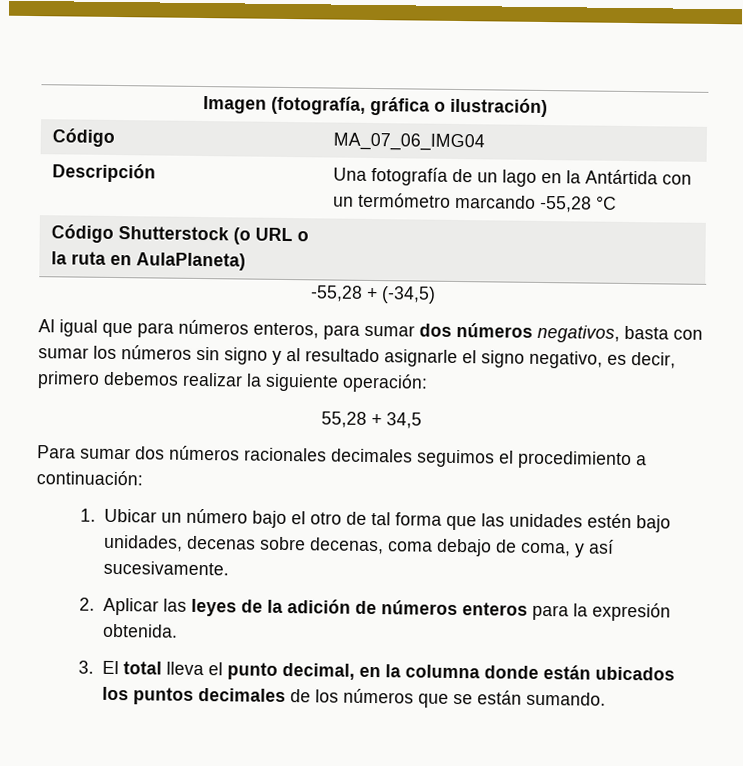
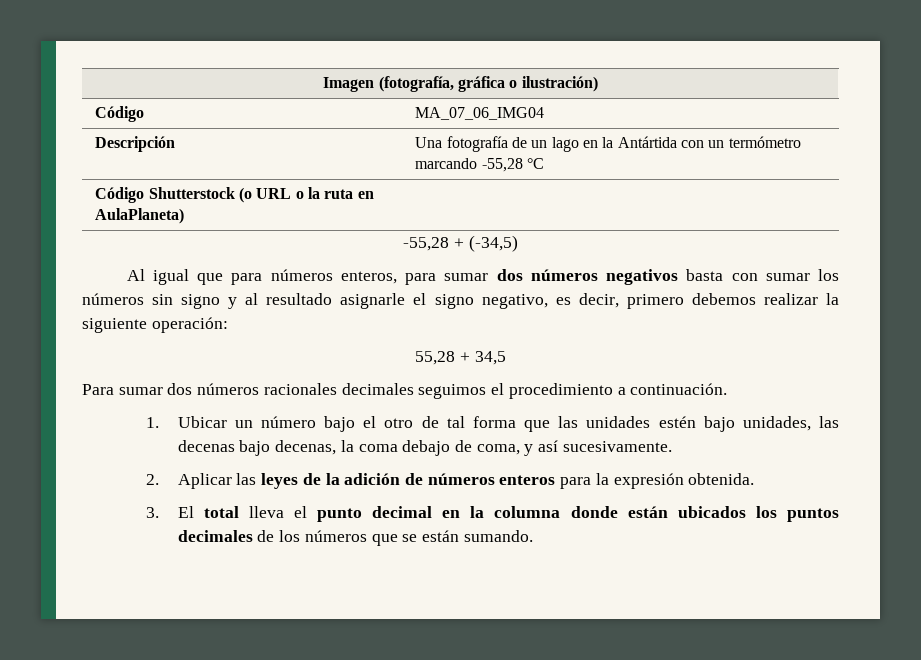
- Al igual que para números enteros, para sumar dos números negativos, basta con sumar los números sin signo y al resultado asignarle el signo negativo, es decir, primero debemos realizar la siguiente operación:
+ Al igual que para números enteros, para sumar dos números negativos basta con sumar los números sin signo y al resultado asignarle el signo negativo, es decir, primero debemos realizar la siguiente operación:
- Para sumar dos números racionales decimales seguimos el procedimiento a continuación:
+ Para sumar dos números racionales decimales seguimos el procedimiento a continuación.
- 1. Ubicar un número bajo el otro de tal forma que las unidades estén bajo unidades, decenas sobre decenas, coma debajo de coma, y así sucesivamente.
+ 1. Ubicar un número bajo el otro de tal forma que las unidades estén bajo unidades, las decenas bajo decenas, la coma debajo de coma, y así sucesivamente.
- 3. El total lleva el punto decimal, en la columna donde están ubicados los puntos decimales de los números que se están sumando.
+ 3. El total lleva el punto decimal en la columna donde están ubicados los puntos decimales de los números que se están sumando.

